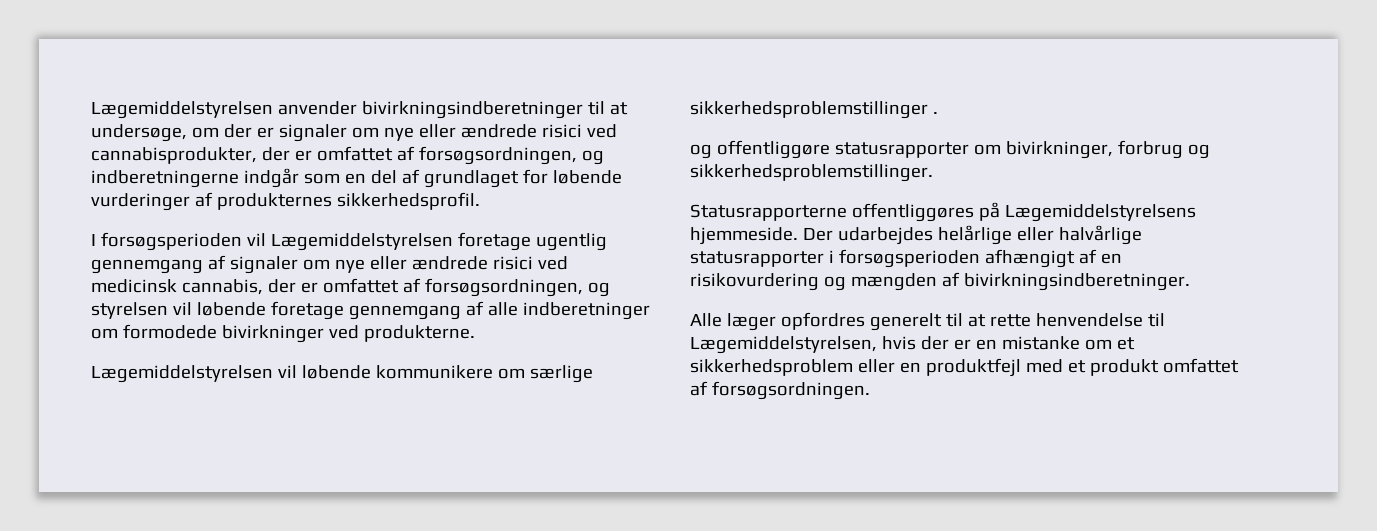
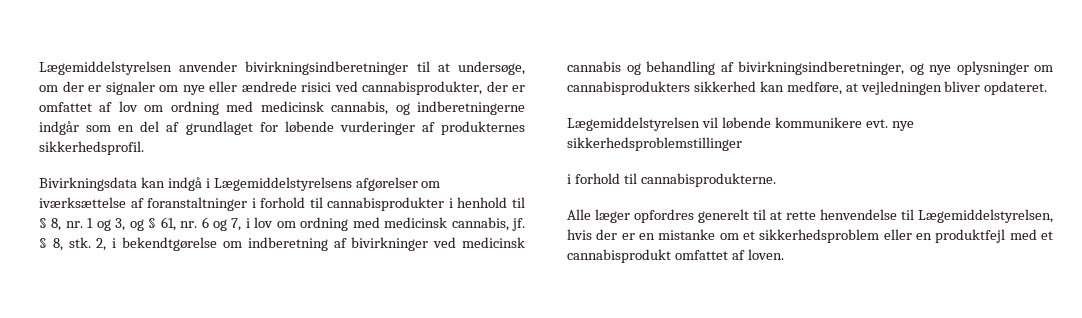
- Lægemiddelstyrelsen anvender bivirkningsindberetninger til at undersøge, om der er signaler om nye eller ændrede risici ved cannabisprodukter, der er omfattet af forsøgsordningen, og indberetningerne indgår som en del af grundlaget for løbende vurderinger af produkternes sikkerhedsprofil.
+ Lægemiddelstyrelsen anvender bivirkningsindberetninger til at undersøge, om der er signaler om nye eller ændrede risici ved cannabisprodukter, der er omfattet af lov om ordning med medicinsk cannabis, og indberetningerne indgår som en del af grundlaget for løbende vurderinger af produkternes sikkerhedsprofil.
- I forsøgsperioden vil Lægemiddelstyrelsen foretage ugentlig gennemgang af signaler om nye eller ændrede risici ved medicinsk cannabis, der er omfattet af forsøgsordningen, og styrelsen vil løbende foretage gennemgang af alle indberetninger om formodede bivirkninger ved produkterne.
+ Bivirkningsdata kan indgå i Lægemiddelstyrelsens afgørelser om iværksættelse af foranstaltninger i forhold til cannabisprodukter i henhold til § 8, nr. 1 og 3, og § 61, nr. 6 og 7, i lov om ordning med medicinsk cannabis, jf. § 8, stk. 2, i bekendtgørelse om indberetning af bivirkninger ved medicinsk cannabis og behandling af bivirkningsindberetninger, og nye oplysninger om cannabisprodukters sikkerhed kan medføre, at vejledningen bliver opdateret.
- Lægemiddelstyrelsen vil løbende kommunikere om særlige sikkerhedsproblemstillinger .
- og offentliggøre statusrapporter om bivirkninger, forbrug og sikkerhedsproblemstillinger.
- Statusrapporterne offentliggøres på Lægemiddelstyrelsens hjemmeside. Der udarbejdes helårlige eller halvårlige statusrapporter i forsøgsperioden afhængigt af en risikovurdering og mængden af bivirkningsindberetninger.
+ Lægemiddelstyrelsen vil løbende kommunikere evt. nye sikkerhedsproblemstillinger
+ i forhold til cannabisprodukterne.
- Alle læger opfordres generelt til at rette henvendelse til Lægemiddelstyrelsen, hvis der er en mistanke om et sikkerhedsproblem eller en produktfejl med et produkt omfattet af forsøgsordningen.
+ Alle læger opfordres generelt til at rette henvendelse til Lægemiddelstyrelsen, hvis der er en mistanke om et sikkerhedsproblem eller en produktfejl med et cannabisprodukt omfattet af loven.

